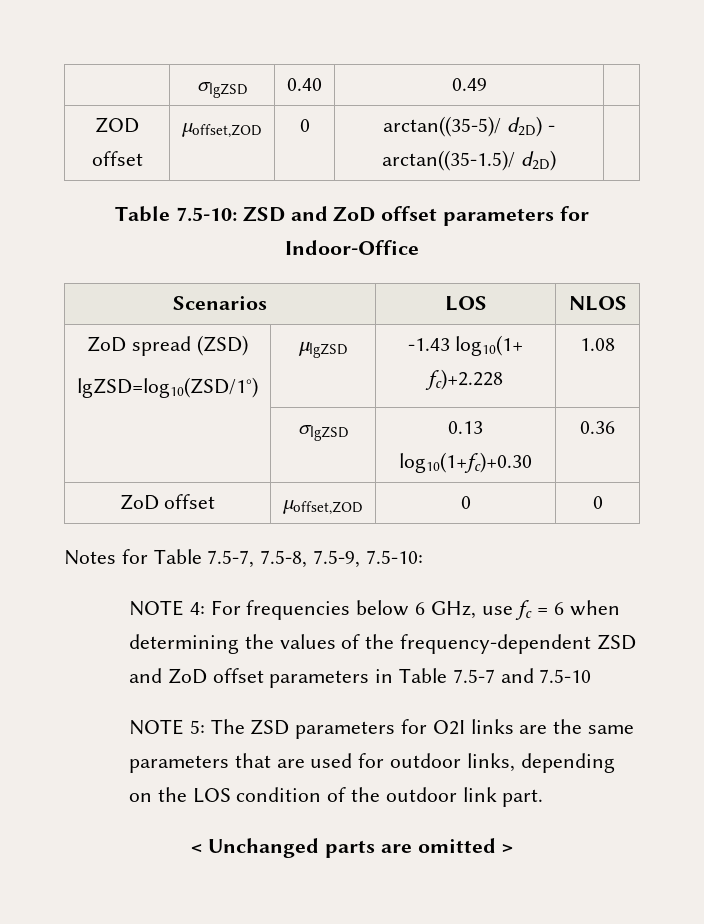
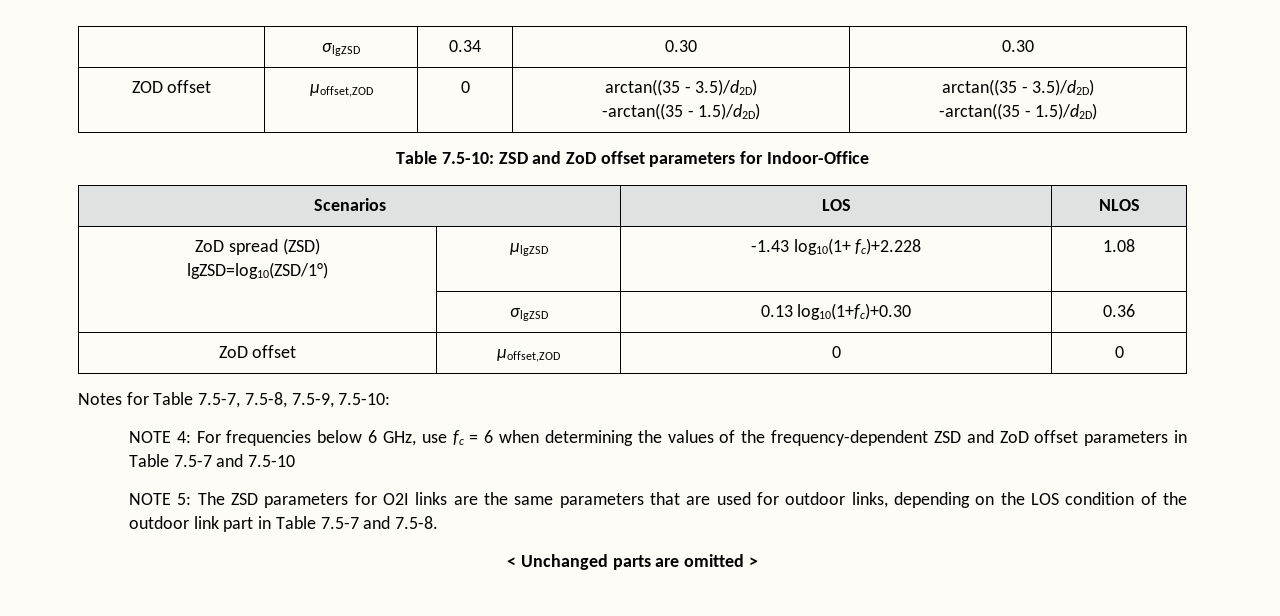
- | σlgZSD | 0.40 | 0.49 |
+ | σlgZSD | 0.34 | 0.30 | 0.30
- ZOD offset | µoffset,ZOD | 0 | arctan((35-5)/ d2D) - arctan((35-1.5)/ d2D) |
+ ZOD offset | µoffset,ZOD | 0 | arctan((35 - 3.5)/d2D)
+ -arctan((35 - 1.5)/d2D) | arctan((35 - 3.5)/d2D)
+ -arctan((35 - 1.5)/d2D)
- NOTE 5: The ZSD parameters for O2I links are the same parameters that are used for outdoor links, depending on the LOS condition of the outdoor link part.
+ NOTE 5: The ZSD parameters for O2I links are the same parameters that are used for outdoor links, depending on the LOS condition of the outdoor link part in Table 7.5-7 and 7.5-8.

